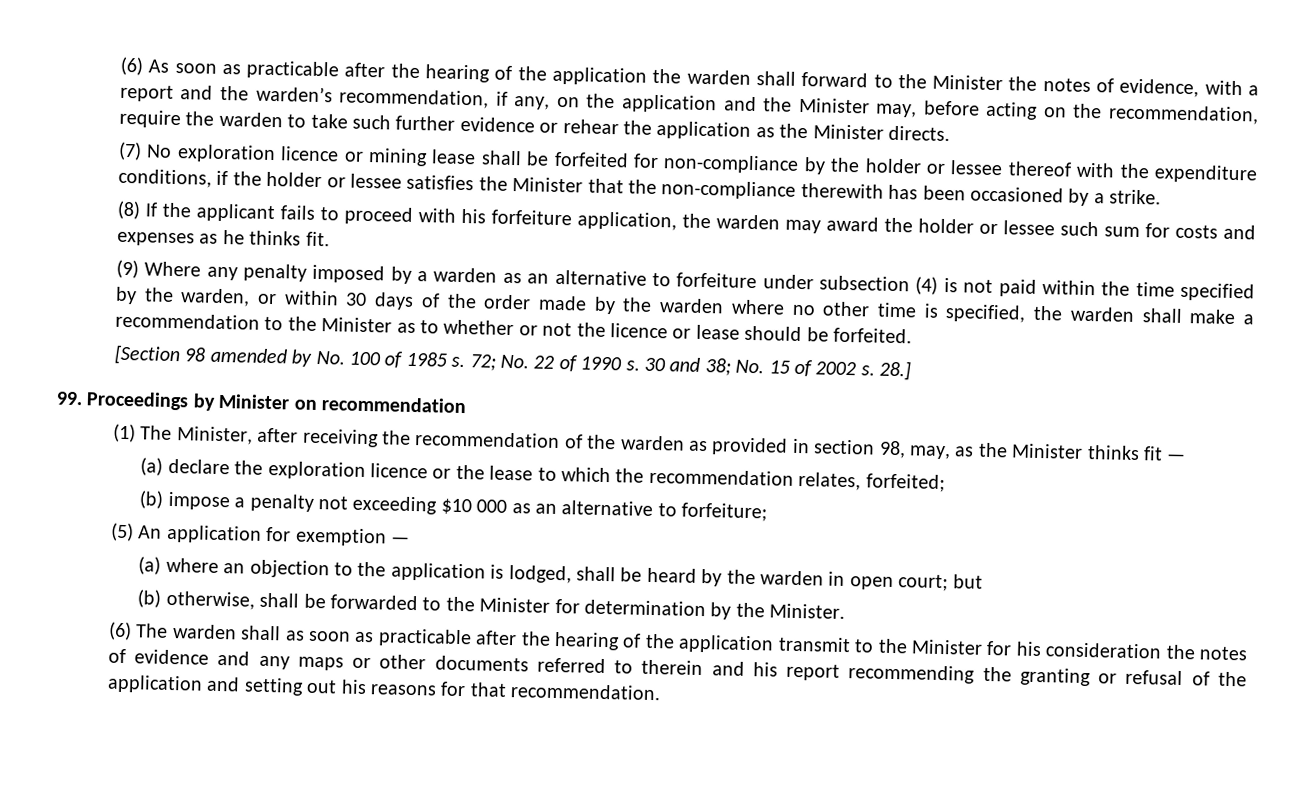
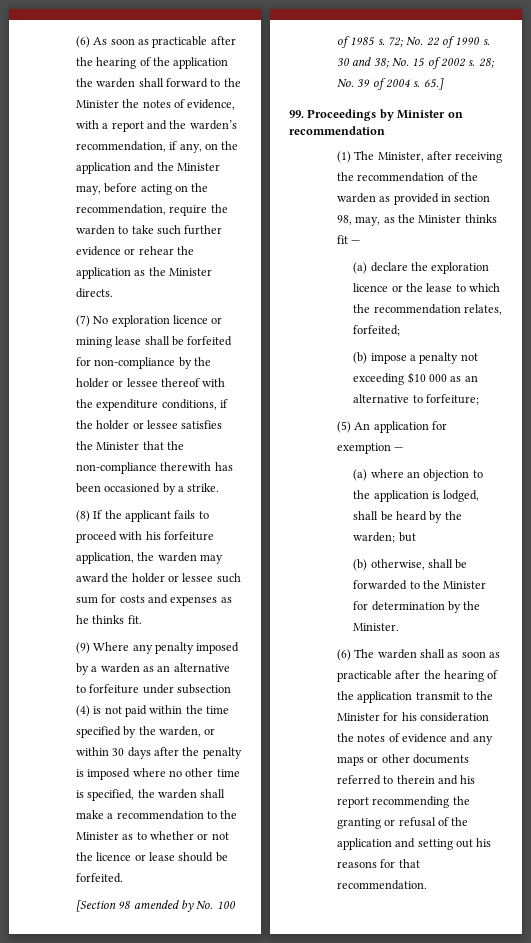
- (9) Where any penalty imposed by a warden as an alternative to forfeiture under subsection (4) is not paid within the time specified by the warden, or within 30 days of the order made by the warden where no other time is specified, the warden shall make a recommendation to the Minister as to whether or not the licence or lease should be forfeited.
+ (9) Where any penalty imposed by a warden as an alternative to forfeiture under subsection (4) is not paid within the time specified by the warden, or within 30 days after the penalty is imposed where no other time is specified, the warden shall make a recommendation to the Minister as to whether or not the licence or lease should be forfeited.
- 28.]
+ 28; No. 39 of 2004 s. 65.]
- (a) where an objection to the application is lodged, shall be heard by the warden in open court; but
+ (a) where an objection to the application is lodged, shall be heard by the warden; but

